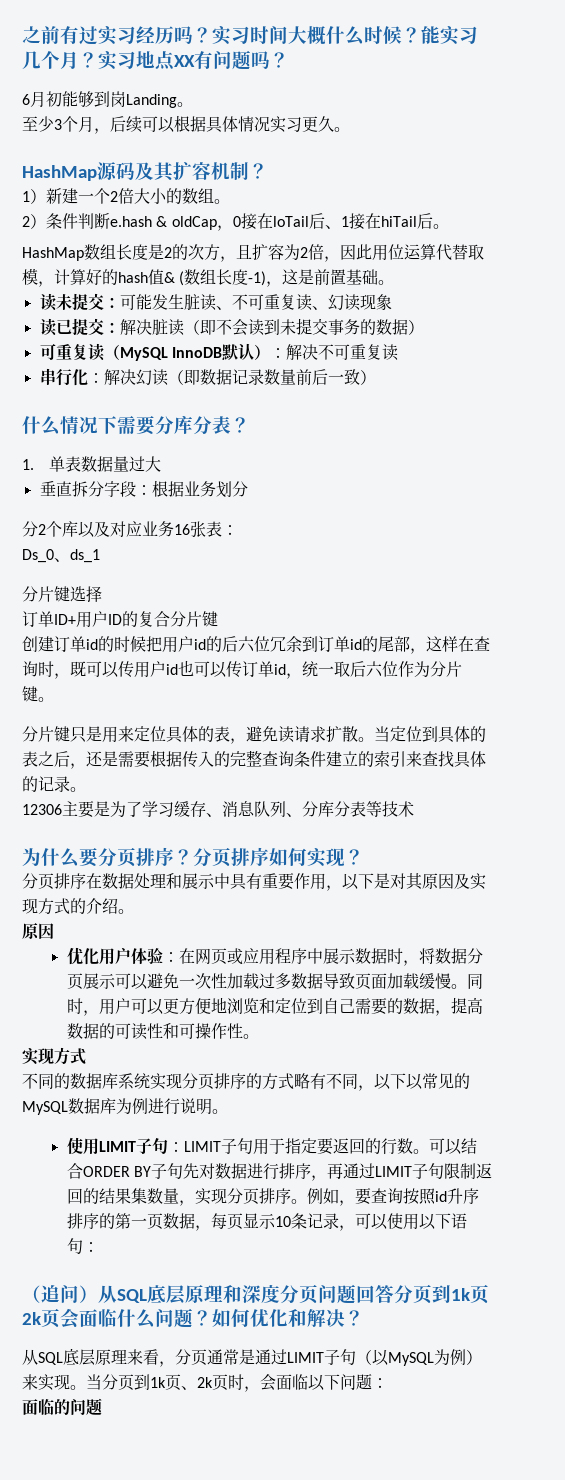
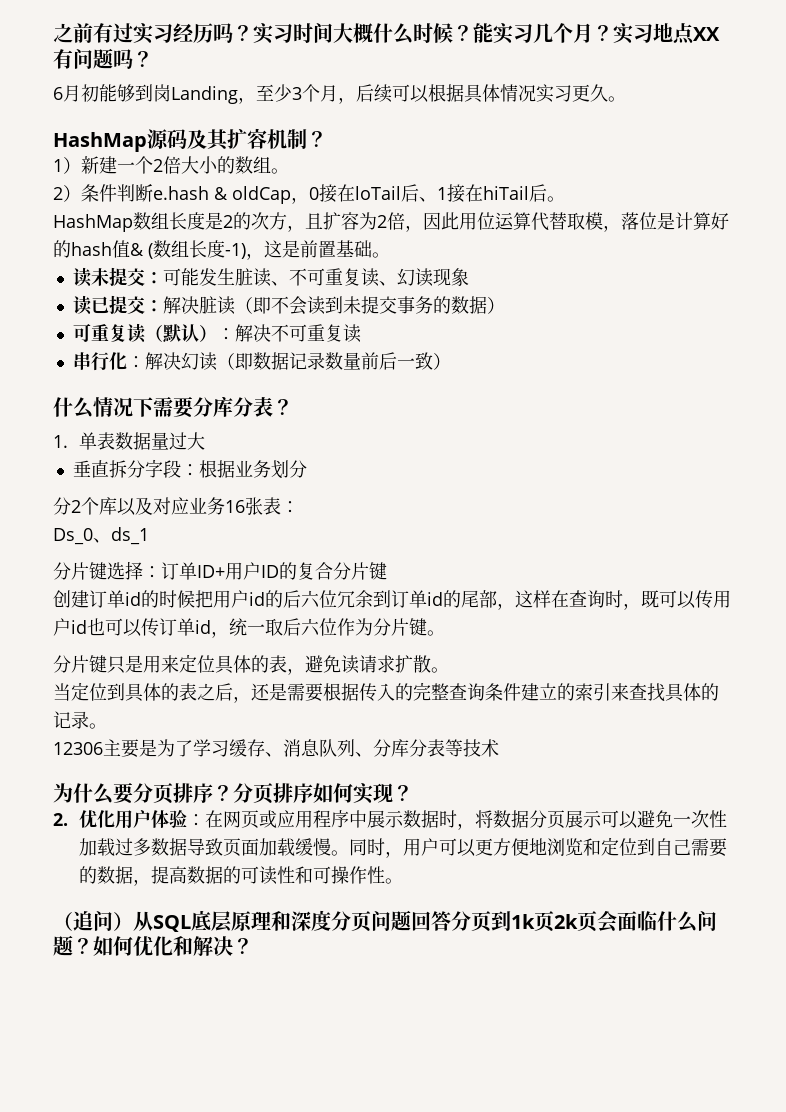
- 6月初能够到岗Landing。
- 至少3个月，后续可以根据具体情况实习更久。
+ 6月初能够到岗Landing，至少3个月，后续可以根据具体情况实习更久。
- HashMap数组长度是2的次方，且扩容为2倍，因此用位运算代替取模，计算好的hash值& (数组长度-1)，这是前置基础。
+ HashMap数组长度是2的次方，且扩容为2倍，因此用位运算代替取模，落位是计算好的hash值& (数组长度-1)，这是前置基础。
- 可重复读（MySQL InnoDB默认）：解决不可重复读
+ 可重复读（默认）：解决不可重复读
- 分片键选择
- 订单ID+用户ID的复合分片键
+ 分片键选择：订单ID+用户ID的复合分片键
- 分片键只是用来定位具体的表，避免读请求扩散。当定位到具体的表之后，还是需要根据传入的完整查询条件建立的索引来查找具体的记录。
+ 分片键只是用来定位具体的表，避免读请求扩散。
+ 当定位到具体的表之后，还是需要根据传入的完整查询条件建立的索引来查找具体的记录。
- 分页排序在数据处理和展示中具有重要作用，以下是对其原因及实现方式的介绍。
- 原因
- 优化用户体验：在网页或应用程序中展示数据时，将数据分页展示可以避免一次性加载过多数据导致页面加载缓慢。
+ 2.优化用户体验：在网页或应用程序中展示数据时，将数据分页展示可以避免一次性加载过多数据导致页面加载缓慢。
  同时，用户可以更方便地浏览和定位到自己需要的数据，提高数据的可读性和可操作性。
- 实现方式
- 不同的数据库系统实现分页排序的方式略有不同，以下以常见的MySQL数据库为例进行说明。
- 使用LIMIT子句：LIMIT子句用于指定要返回的行数。可以结合ORDER BY子句先对数据进行排序，再通过LIMIT子句限制返回的结果集数量，实现分页排序。例如，要查询按照id升序排序的第一页数据，每页显示10条记录，可以使用以下语句：
- 从SQL底层原理来看，分页通常是通过LIMIT子句（以MySQL为例）来实现。当分页到1k页、2k页时，会面临以下问题：
- 面临的问题

